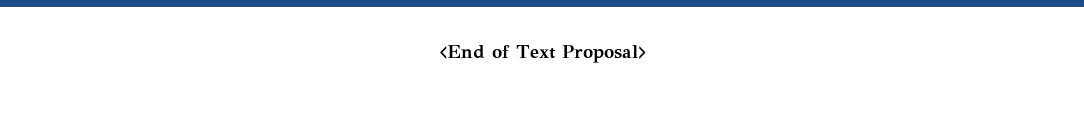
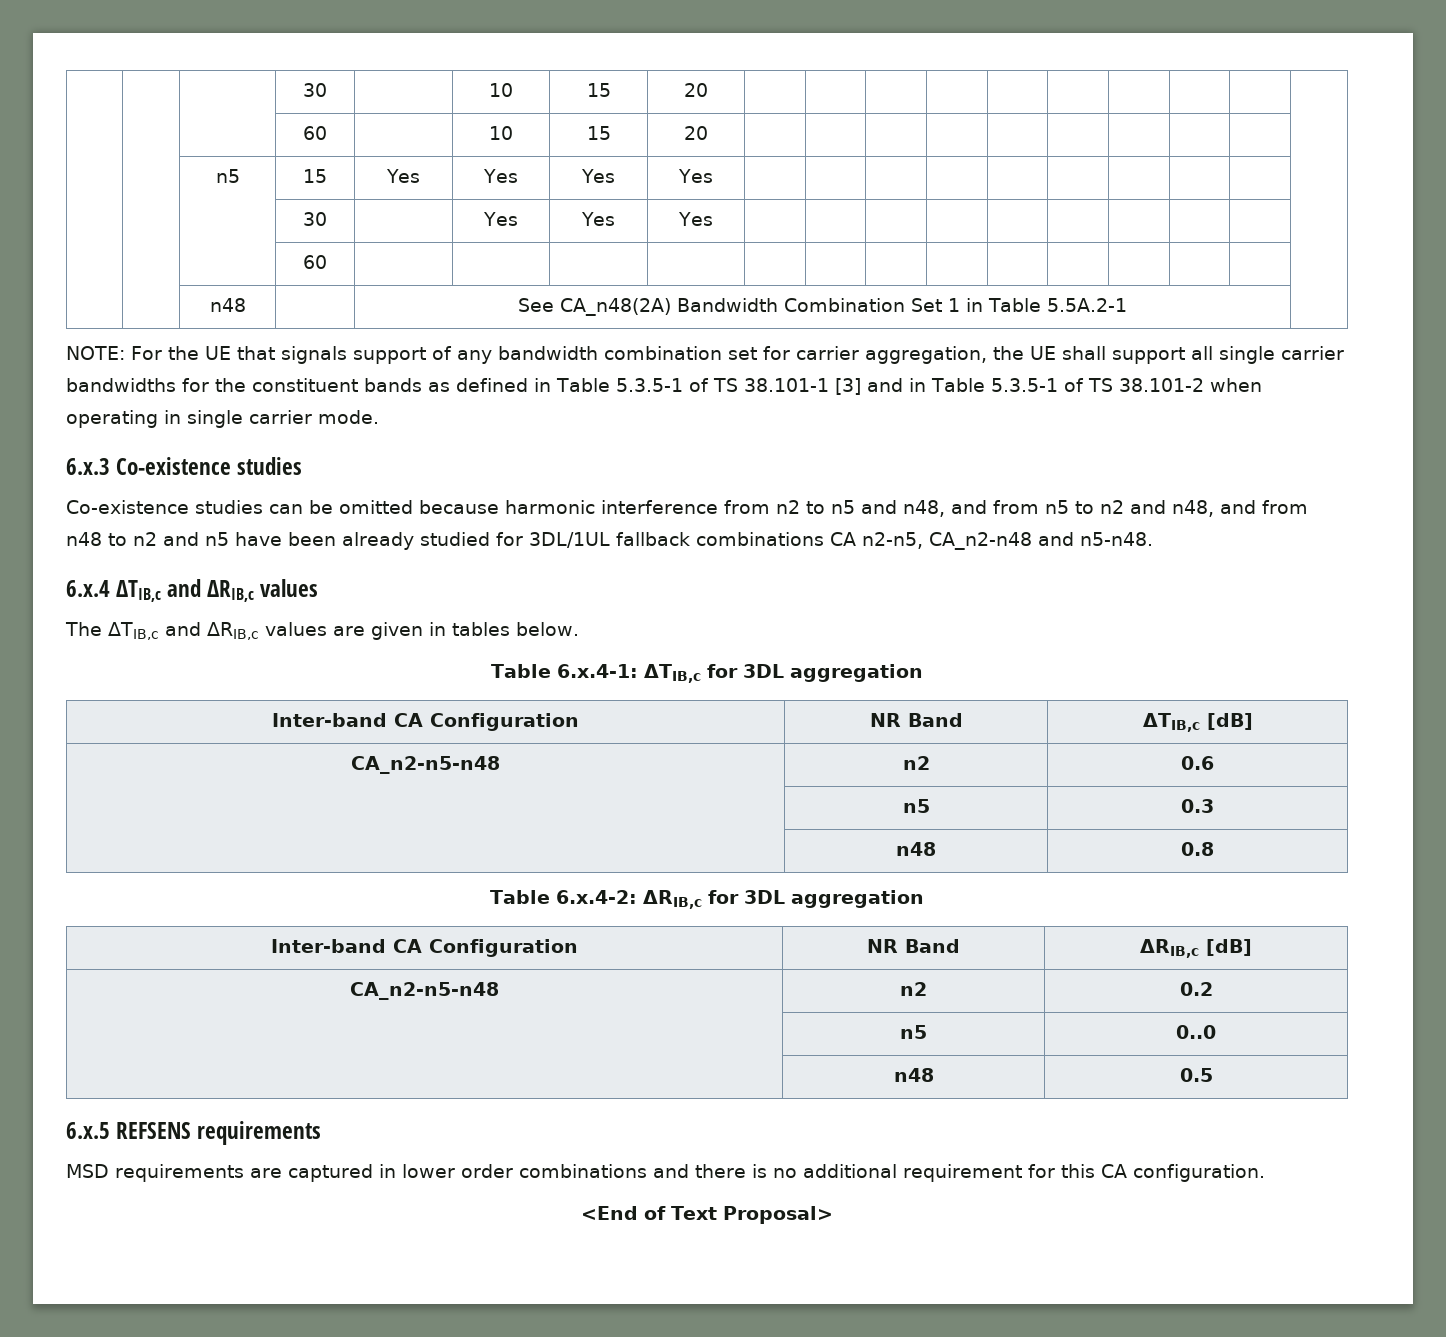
+ | | | 30 | | 10 | 15 | 20 | | | | | | | | | |
+ | | | 60 | | 10 | 15 | 20 | | | | | | | | | |
+ | | n5 | 15 | Yes | Yes | Yes | Yes | | | | | | | | | |
+ | | | 30 | | Yes | Yes | Yes | | | | | | | | | |
+ | | | 60 | | | | | | | | | | | | | |
+ | | n48 | | See CA_n48(2A) Bandwidth Combination Set 1 in Table 5.5A.2-1 |
+ NOTE: For the UE that signals support of any bandwidth combination set for carrier aggregation, the UE shall support all single carrier bandwidths for the constituent bands as defined in Table 5.3.5-1 of TS 38.101-1 [3] and in Table 5.3.5-1 of TS 38.101-2 when operating in single carrier mode.
+ 6.x.3 Co-existence studies
+ Co-existence studies can be omitted because harmonic interference from n2 to n5 and n48, and from n5 to n2 and n48, and from n48 to n2 and n5 have been already studied for 3DL/1UL fallback combinations CA n2-n5, CA_n2-n48 and n5-n48.
+ 6.x.4 ∆TIB,c and ∆RIB,c values
+ The ΔTIB,c and ΔRIB,c values are given in tables below.
+ Table 6.x.4-1: ΔTIB,c for 3DL aggregation
+ Inter-band CA Configuration | NR Band | ΔTIB,c [dB]
+ CA_n2-n5-n48 | n2 | 0.6
+ | n5 | 0.3
+ | n48 | 0.8
+ Table 6.x.4-2: ΔRIB,c for 3DL aggregation
+ Inter-band CA Configuration | NR Band | ΔRIB,c [dB]
+ CA_n2-n5-n48 | n2 | 0.2
+ | n5 | 0..0
+ | n48 | 0.5
+ 6.x.5 REFSENS requirements
+ MSD requirements are captured in lower order combinations and there is no additional requirement for this CA configuration.

